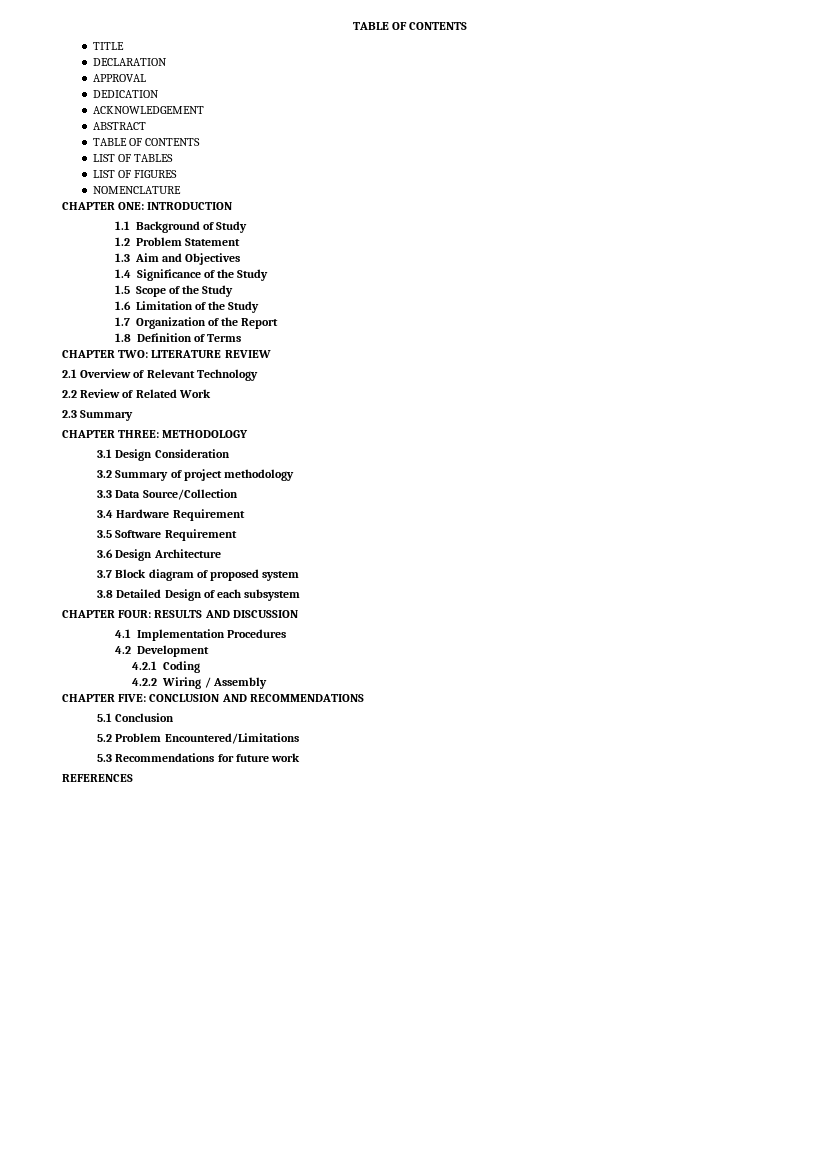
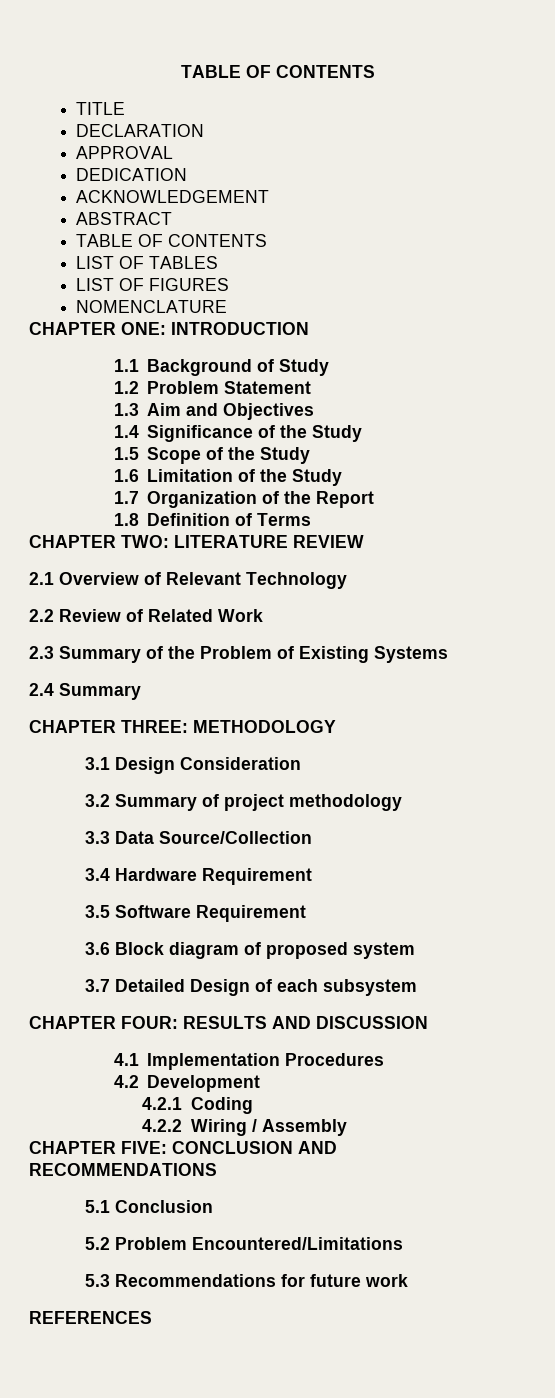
- 2.3 Summary
+ 2.3 Summary of the Problem of Existing Systems
+ 2.4 Summary
- 3.6 Design Architecture
- 3.7 Block diagram of proposed system
+ 3.6 Block diagram of proposed system
- 3.8 Detailed Design of each subsystem
+ 3.7 Detailed Design of each subsystem

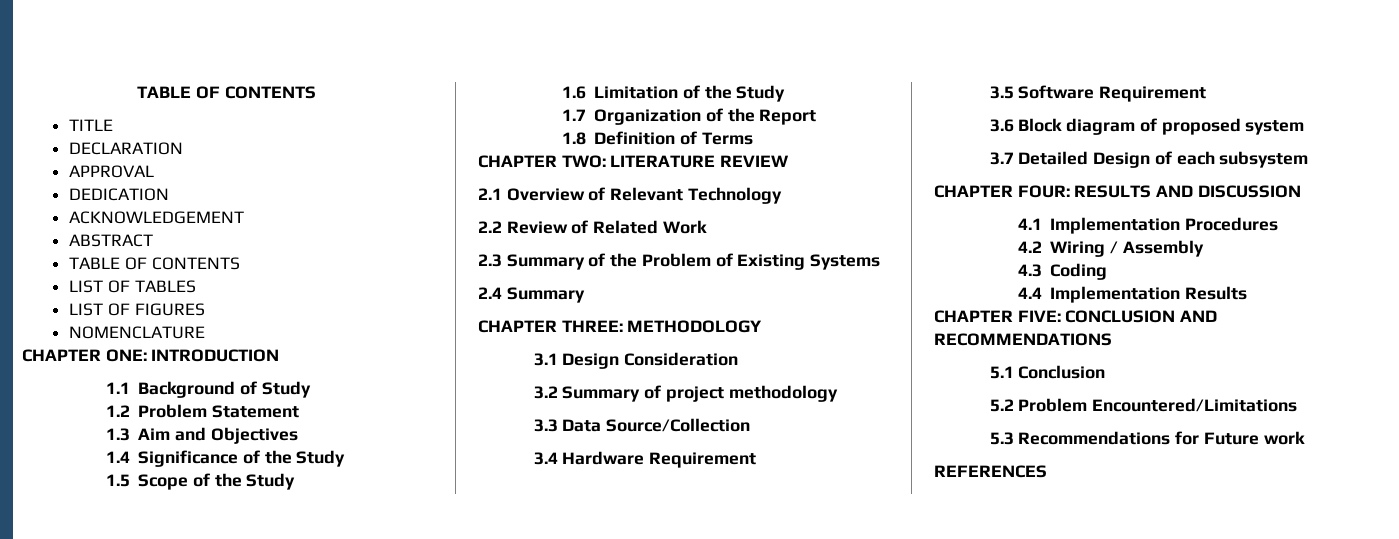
- 4.2 Development
- 4.2.1 Coding
- 4.2.2 Wiring / Assembly
+ 4.2 Wiring / Assembly
+ 4.3 Coding
+ 4.4 Implementation Results
- 5.3 Recommendations for future work
+ 5.3 Recommendations for Future work

